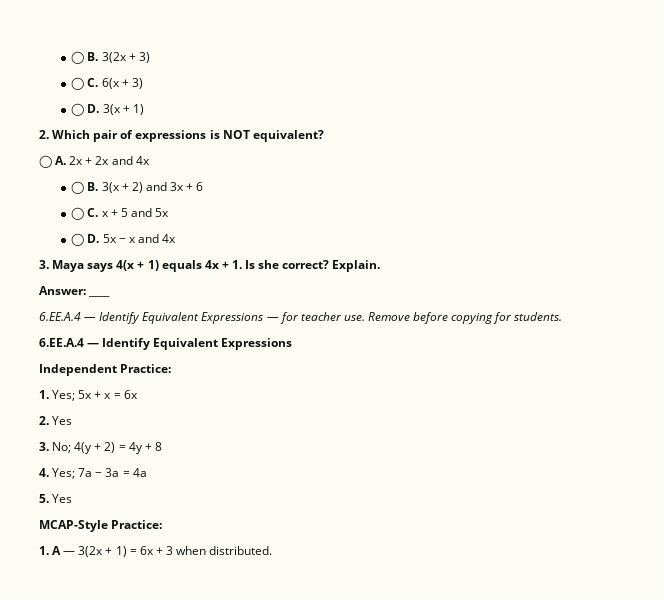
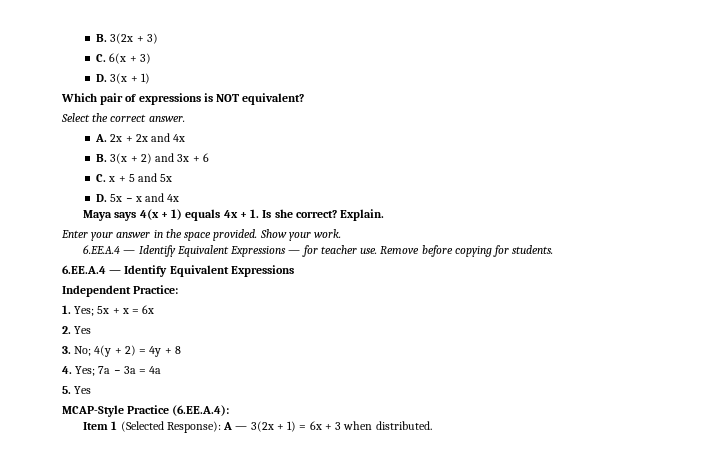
- ◯ B. 3(2x + 3)
+ B. 3(2x + 3)
- ◯ C. 6(x + 3)
+ C. 6(x + 3)
- ◯ D. 3(x + 1)
+ D. 3(x + 1)
- 2. Which pair of expressions is NOT equivalent?
+ Which pair of expressions is NOT equivalent?
- ◯ A. 2x + 2x and 4x
+ Select the correct answer.
+ A. 2x + 2x and 4x
- ◯ B. 3(x + 2) and 3x + 6
+ B. 3(x + 2) and 3x + 6
- ◯ C. x + 5 and 5x
+ C. x + 5 and 5x
- ◯ D. 5x − x and 4x
+ D. 5x − x and 4x
- 3. Maya says 4(x + 1) equals 4x + 1. Is she correct?
+ Maya says 4(x + 1) equals 4x + 1. Is she correct?
- Answer: ____
+ Enter your answer in the space provided. Show your work.
- MCAP-Style Practice:
- 1. A — 3(2x + 1) = 6x + 3 when distributed.
+ MCAP-Style Practice (6.EE.A.4):
+ Item 1 (Selected Response): A — 3(2x + 1) = 6x + 3 when distributed.

